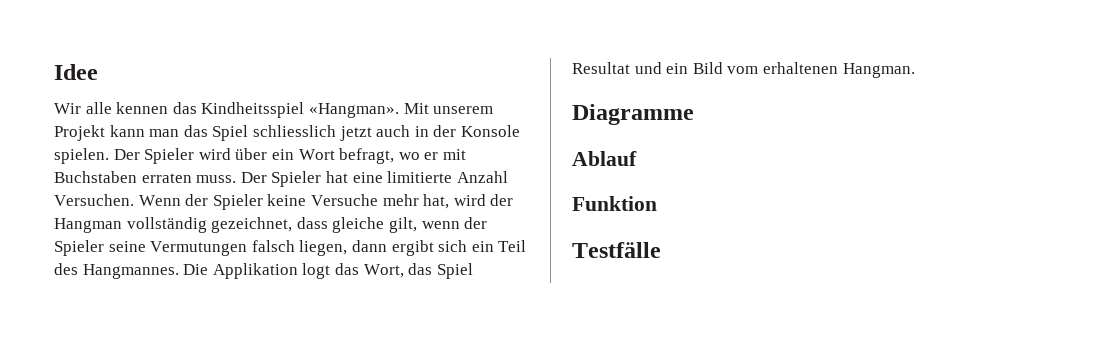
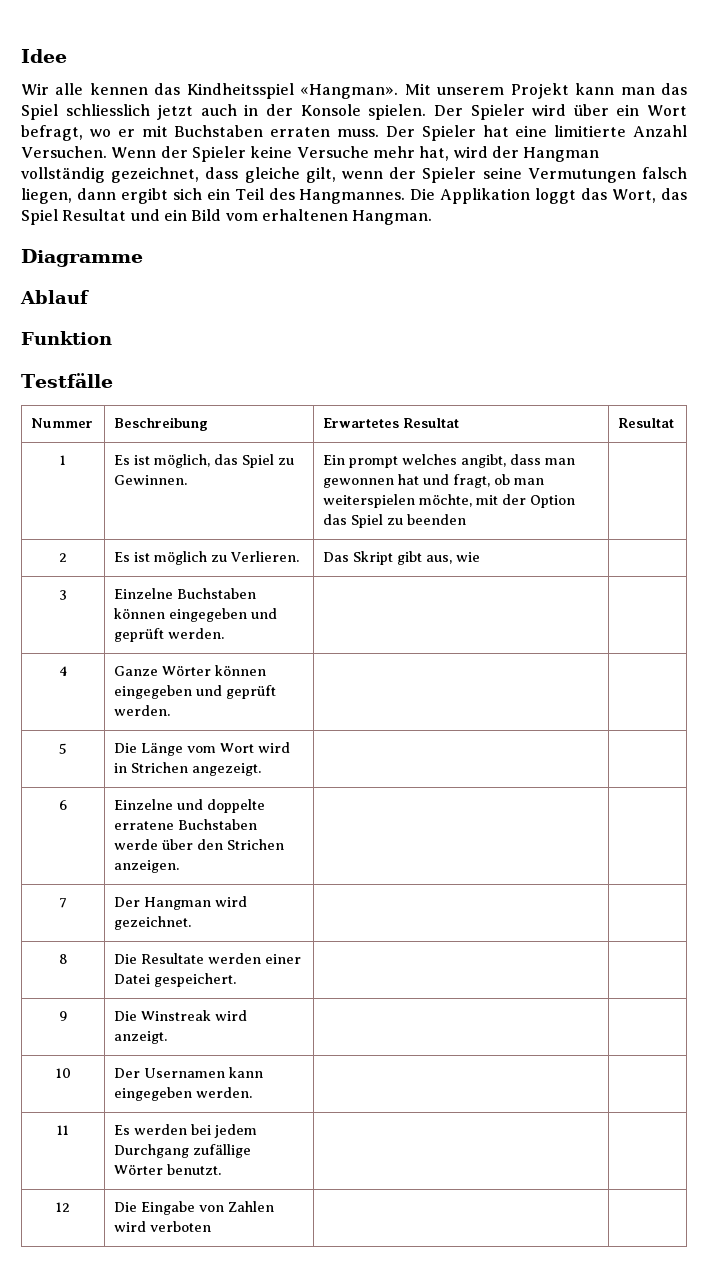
- Die Applikation logt das Wort, das Spiel Resultat und ein Bild vom erhaltenen Hangman.
+ Die Applikation loggt das Wort, das Spiel Resultat und ein Bild vom erhaltenen Hangman.
+ Nummer | Beschreibung | Erwartetes Resultat | Resultat
+ 1 | Es ist möglich, das Spiel zu Gewinnen. | Ein prompt welches angibt, dass man gewonnen hat und fragt, ob man weiterspielen möchte, mit der Option das Spiel zu beenden |
+ 2 | Es ist möglich zu Verlieren. | Das Skript gibt aus, wie |
+ 3 | Einzelne Buchstaben können eingegeben und geprüft werden. | |
+ 4 | Ganze Wörter können eingegeben und geprüft werden. | |
+ 5 | Die Länge vom Wort wird in Strichen angezeigt. | |
+ 6 | Einzelne und doppelte erratene Buchstaben werde über den Strichen anzeigen. | |
+ 7 | Der Hangman wird gezeichnet. | |
+ 8 | Die Resultate werden einer Datei gespeichert. | |
+ 9 | Die Winstreak wird anzeigt. | |
+ 10 | Der Usernamen kann eingegeben werden. | |
+ 11 | Es werden bei jedem Durchgang zufällige Wörter benutzt. | |
+ 12 | Die Eingabe von Zahlen wird verboten | |

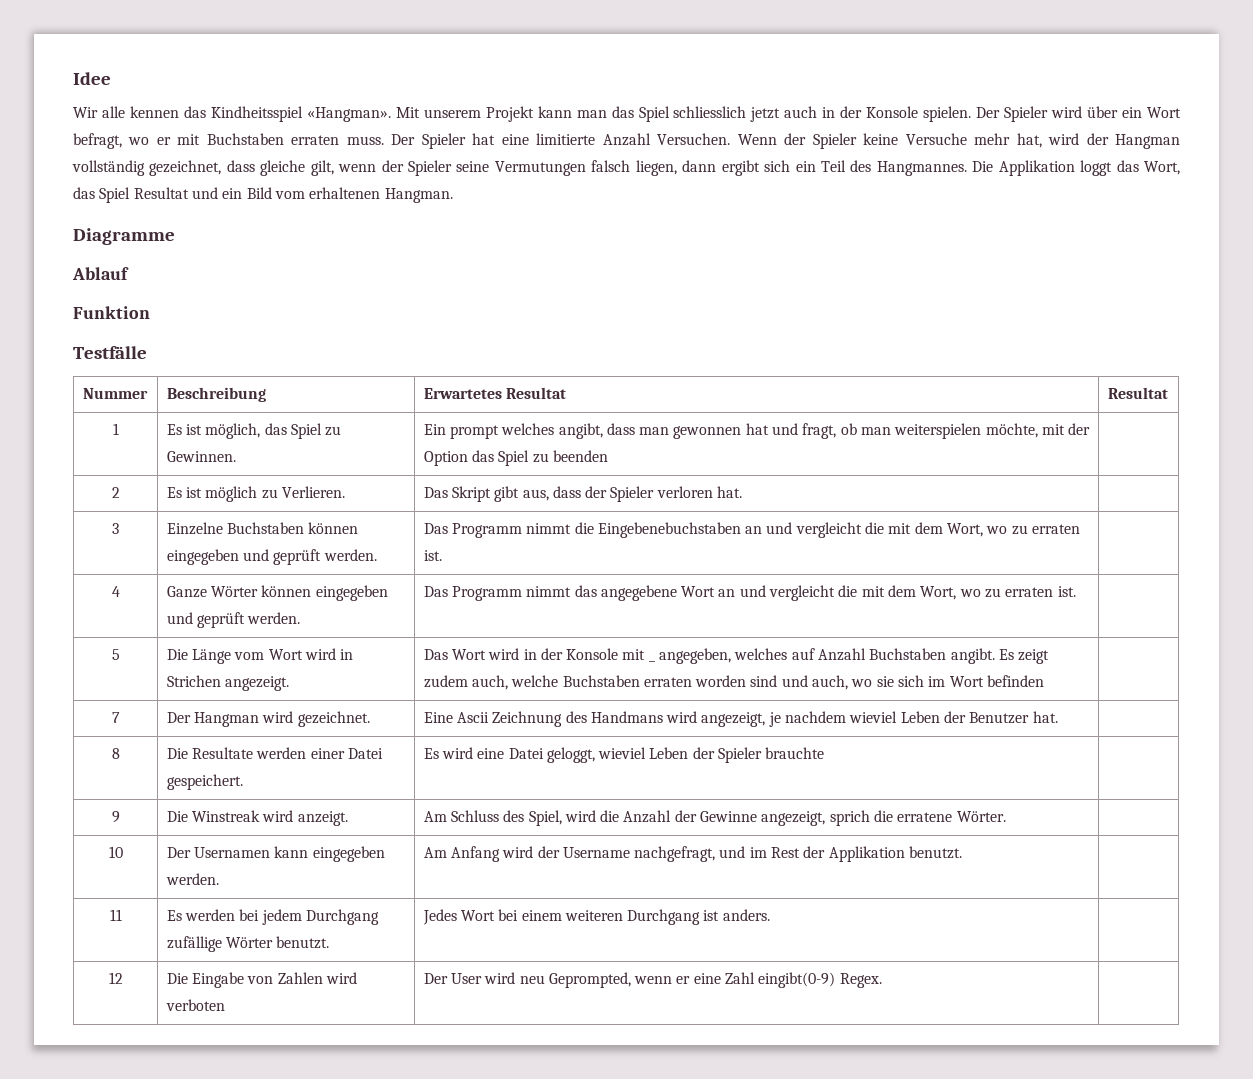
- 2 | Es ist möglich zu Verlieren. | Das Skript gibt aus, wie |
+ 2 | Es ist möglich zu Verlieren. | Das Skript gibt aus, dass der Spieler verloren hat. |
- 3 | Einzelne Buchstaben können eingegeben und geprüft werden. | |
+ 3 | Einzelne Buchstaben können eingegeben und geprüft werden. | Das Programm nimmt die Eingebenebuchstaben an und vergleicht die mit dem Wort, wo zu erraten ist. |
- 4 | Ganze Wörter können eingegeben und geprüft werden. | |
+ 4 | Ganze Wörter können eingegeben und geprüft werden. | Das Programm nimmt das angegebene Wort an und vergleicht die mit dem Wort, wo zu erraten ist. |
- 5 | Die Länge vom Wort wird in Strichen angezeigt. | |
- 6 | Einzelne und doppelte erratene Buchstaben werde über den Strichen anzeigen. | |
+ 5 | Die Länge vom Wort wird in Strichen angezeigt. | Das Wort wird in der Konsole mit _ angegeben, welches auf Anzahl Buchstaben angibt. Es zeigt zudem auch, welche Buchstaben erraten worden sind und auch, wo sie sich im Wort befinden |
- 7 | Der Hangman wird gezeichnet. | |
+ 7 | Der Hangman wird gezeichnet. | Eine Ascii Zeichnung des Handmans wird angezeigt, je nachdem wieviel Leben der Benutzer hat. |
- 8 | Die Resultate werden einer Datei gespeichert. | |
+ 8 | Die Resultate werden einer Datei gespeichert. | Es wird eine Datei geloggt, wieviel Leben der Spieler brauchte |
- 9 | Die Winstreak wird anzeigt. | |
+ 9 | Die Winstreak wird anzeigt. | Am Schluss des Spiel, wird die Anzahl der Gewinne angezeigt, sprich die erratene Wörter. |
- 10 | Der Usernamen kann eingegeben werden. | |
+ 10 | Der Usernamen kann eingegeben werden. | Am Anfang wird der Username nachgefragt, und im Rest der Applikation benutzt. |
- 11 | Es werden bei jedem Durchgang zufällige Wörter benutzt. | |
+ 11 | Es werden bei jedem Durchgang zufällige Wörter benutzt. | Jedes Wort bei einem weiteren Durchgang ist anders. |
- 12 | Die Eingabe von Zahlen wird verboten | |
+ 12 | Die Eingabe von Zahlen wird verboten | Der User wird neu Geprompted, wenn er eine Zahl eingibt(0-9) Regex. |

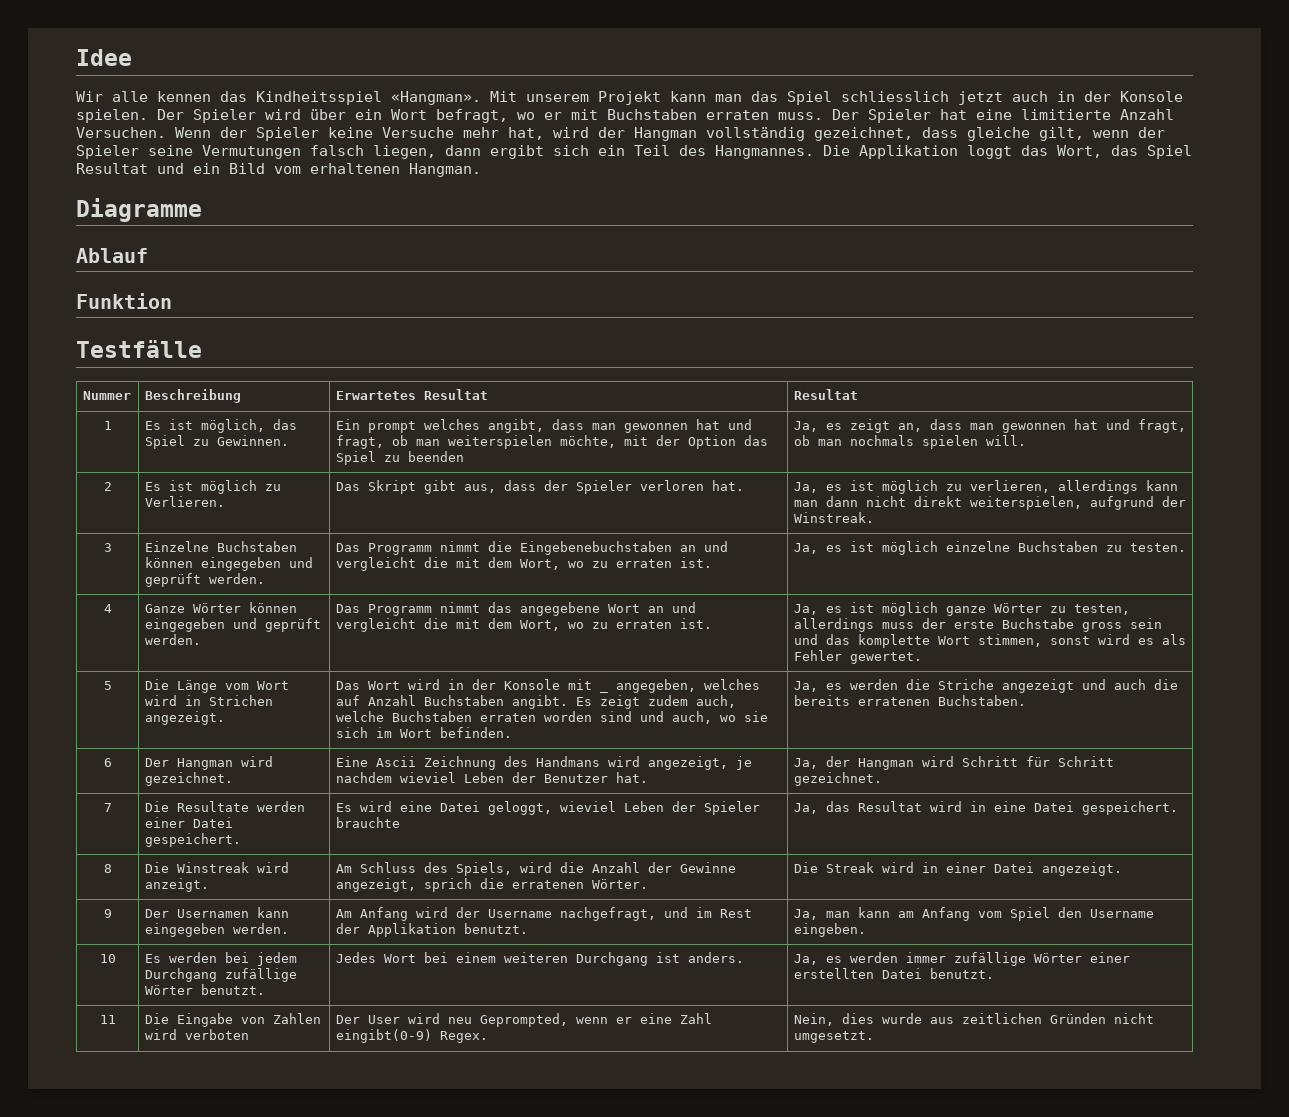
+ Ja, es zeigt an, dass man gewonnen hat und fragt, ob man nochmals spielen will.
- 2 | Es ist möglich zu Verlieren. | Das Skript gibt aus, dass der Spieler verloren hat. |
+ 2 | Es ist möglich zu Verlieren. | Das Skript gibt aus, dass der Spieler verloren hat. | Ja, es ist möglich zu verlieren, allerdings kann man dann nicht direkt weiterspielen, aufgrund der Winstreak.
- 3 | Einzelne Buchstaben können eingegeben und geprüft werden. | Das Programm nimmt die Eingebenebuchstaben an und vergleicht die mit dem Wort, wo zu erraten ist. |
+ 3 | Einzelne Buchstaben können eingegeben und geprüft werden. | Das Programm nimmt die Eingebenebuchstaben an und vergleicht die mit dem Wort, wo zu erraten ist. | Ja, es ist möglich einzelne Buchstaben zu testen.
+ Ja, es ist möglich ganze Wörter zu testen, allerdings muss der erste Buchstabe gross sein und das komplette Wort stimmen, sonst wird es als Fehler gewertet.
- Es zeigt zudem auch, welche Buchstaben erraten worden sind und auch, wo sie sich im Wort befinden |
- 7 | Der Hangman wird gezeichnet. | Eine Ascii Zeichnung des Handmans wird angezeigt, je nachdem wieviel Leben der Benutzer hat. |
- 8 | Die Resultate werden einer Datei gespeichert. | Es wird eine Datei geloggt, wieviel Leben der Spieler brauchte |
- 9 | Die Winstreak wird anzeigt. | Am Schluss des Spiel, wird die Anzahl der Gewinne angezeigt, sprich die erratene Wörter. |
- 10 | Der Usernamen kann eingegeben werden. | Am Anfang wird der Username nachgefragt, und im Rest der Applikation benutzt. |
- 11 | Es werden bei jedem Durchgang zufällige Wörter benutzt. | Jedes Wort bei einem weiteren Durchgang ist anders. |
- 12 | Die Eingabe von Zahlen wird verboten | Der User wird neu Geprompted, wenn er eine Zahl eingibt(0-9) Regex. |
+ Es zeigt zudem auch, welche Buchstaben erraten worden sind und auch, wo sie sich im Wort befinden. | Ja, es werden die Striche angezeigt und auch die bereits erratenen Buchstaben.
+ 6 | Der Hangman wird gezeichnet. | Eine Ascii Zeichnung des Handmans wird angezeigt, je nachdem wieviel Leben der Benutzer hat. | Ja, der Hangman wird Schritt für Schritt gezeichnet.
+ 7 | Die Resultate werden einer Datei gespeichert. | Es wird eine Datei geloggt, wieviel Leben der Spieler brauchte | Ja, das Resultat wird in eine Datei gespeichert.
+ 8 | Die Winstreak wird anzeigt. | Am Schluss des Spiels, wird die Anzahl der Gewinne angezeigt, sprich die erratenen Wörter. | Die Streak wird in einer Datei angezeigt.
+ 9 | Der Usernamen kann eingegeben werden. | Am Anfang wird der Username nachgefragt, und im Rest der Applikation benutzt. | Ja, man kann am Anfang vom Spiel den Username eingeben.
+ 10 | Es werden bei jedem Durchgang zufällige Wörter benutzt. | Jedes Wort bei einem weiteren Durchgang ist anders. | Ja, es werden immer zufällige Wörter einer erstellten Datei benutzt.
+ 11 | Die Eingabe von Zahlen wird verboten | Der User wird neu Geprompted, wenn er eine Zahl eingibt(0-9) Regex. | Nein, dies wurde aus zeitlichen Gründen nicht umgesetzt.

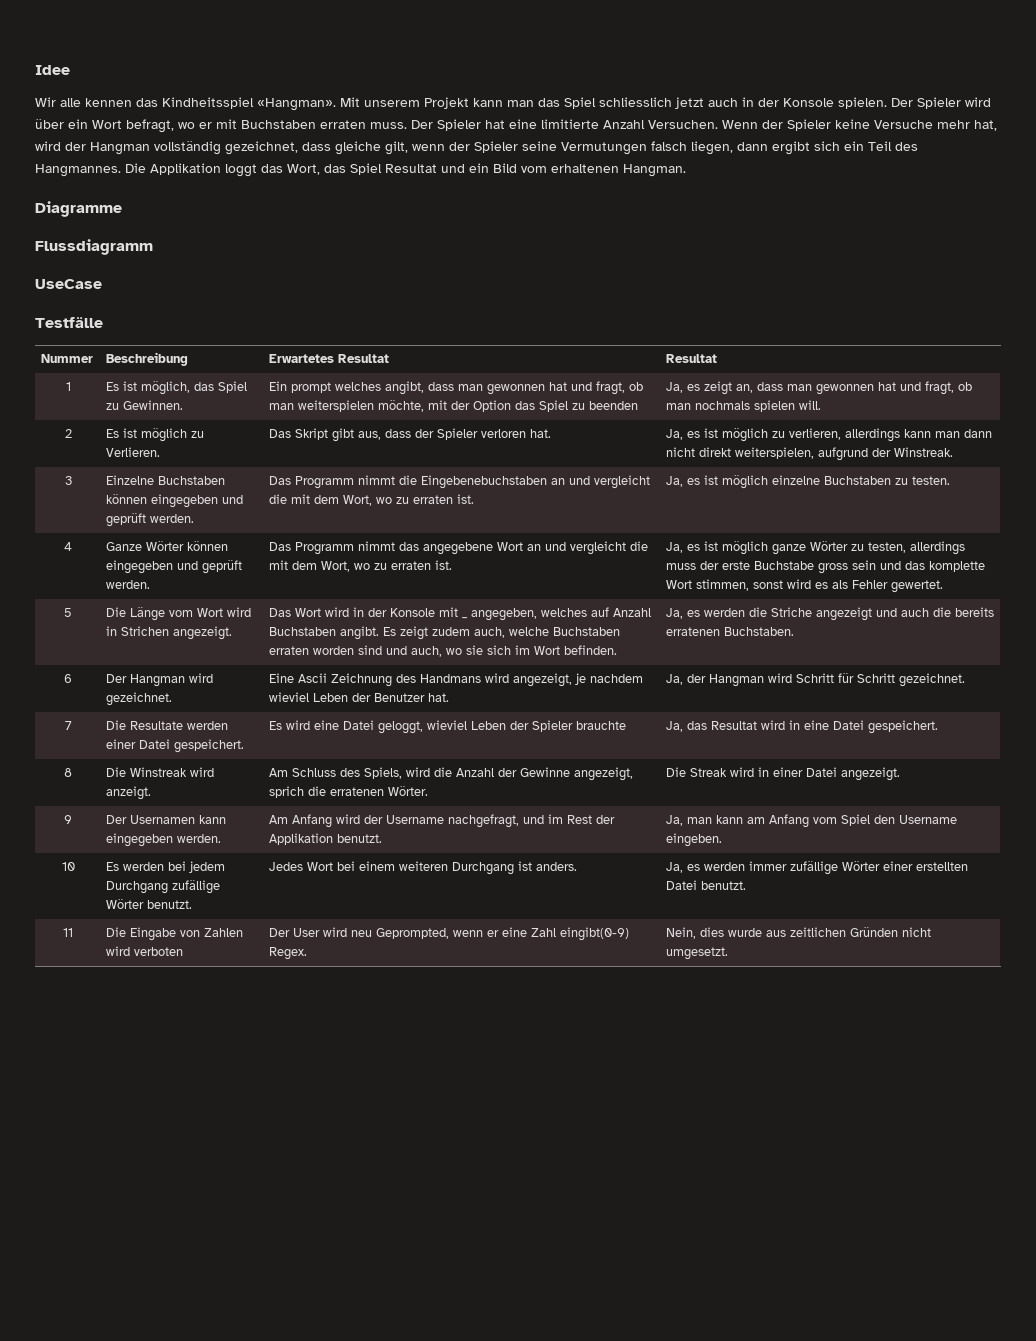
- Ablauf
- Funktion
+ Flussdiagramm
+ UseCase

